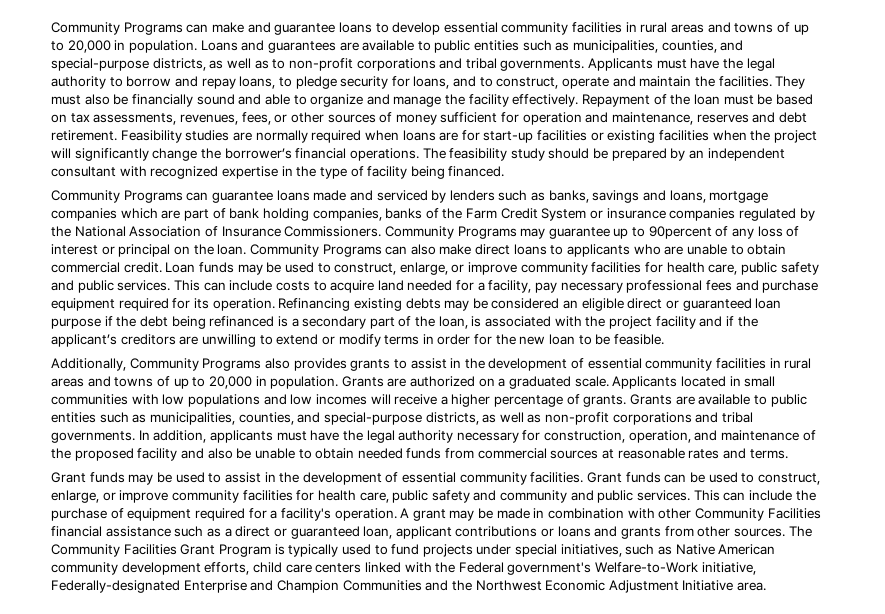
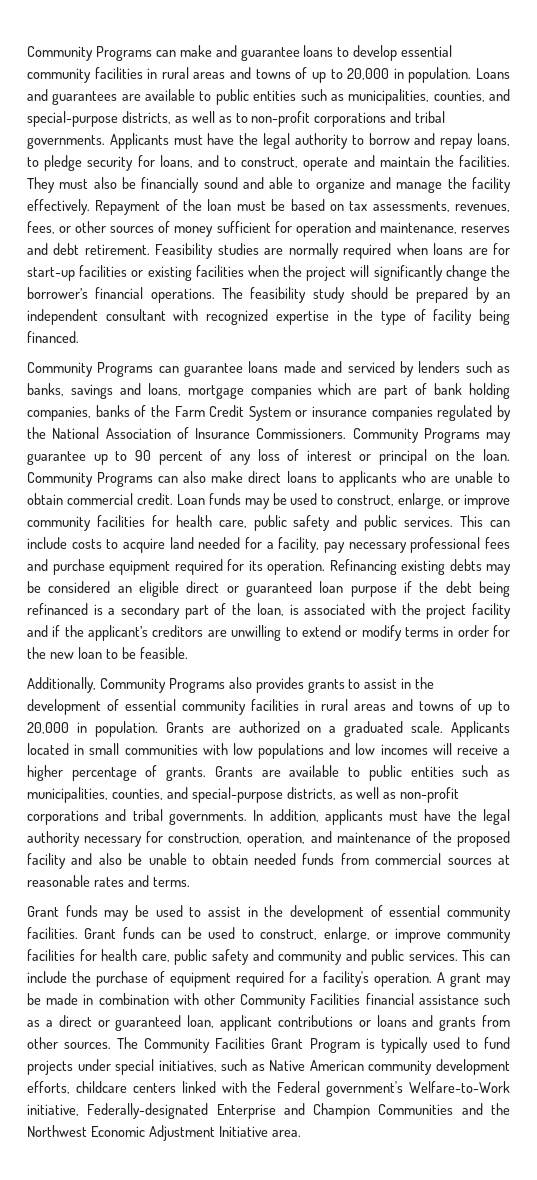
- Community Programs may guarantee up to 90percent of any loss of interest or principal on the loan.
+ Community Programs may guarantee up to 90 percent of any loss of interest or principal on the loan.
- The Community Facilities Grant Program is typically used to fund projects under special initiatives, such as Native American community development efforts, child care centers linked with the Federal government's Welfare-to-Work initiative, Federally-designated Enterprise and Champion Communities and the Northwest Economic Adjustment Initiative area.
+ The Community Facilities Grant Program is typically used to fund projects under special initiatives, such as Native American community development efforts, childcare centers linked with the Federal government's Welfare-to-Work initiative, Federally-designated Enterprise and Champion Communities and the Northwest Economic Adjustment Initiative area.

